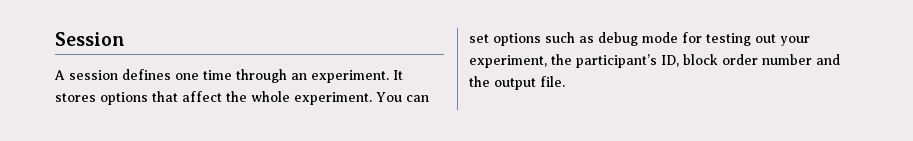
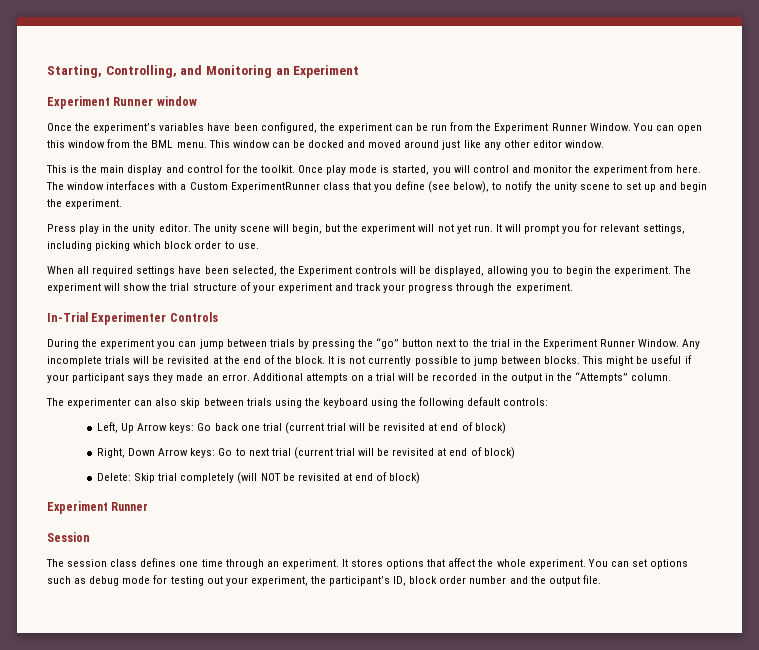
+ Starting, Controlling, and Monitoring an Experiment
+ Experiment Runner window
+ Once the experiment’s variables have been configured, the experiment can be run from the Experiment Runner Window. You can open this window from the BML menu. This window can be docked and moved around just like any other editor window.
+ This is the main display and control for the toolkit. Once play mode is started, you will control and monitor the experiment from here. The window interfaces with a Custom ExperimentRunner class that you define (see below), to notify the unity scene to set up and begin the experiment.
+ Press play in the unity editor. The unity scene will begin, but the experiment will not yet run. It will prompt you for relevant settings, including picking which block order to use.
+ When all required settings have been selected, the Experiment controls will be displayed, allowing you to begin the experiment. The experiment will show the trial structure of your experiment and track your progress through the experiment.
+ In-Trial Experimenter Controls
+ During the experiment you can jump between trials by pressing the “go” button next to the trial in the Experiment Runner Window. Any incomplete trials will be revisited at the end of the block. It is not currently possible to jump between blocks. This might be useful if your participant says they made an error. Additional attempts on a trial will be recorded in the output in the “Attempts” column.
+ The experimenter can also skip between trials using the keyboard using the following default controls:
+ Left, Up Arrow keys: Go back one trial (current trial will be revisited at end of block)
+ Right, Down Arrow keys: Go to next trial (current trial will be revisited at end of block)
+ Delete: Skip trial completely (will NOT be revisited at end of block)
+ Experiment Runner
  Session
- A session defines one time through an experiment.
+ The session class defines one time through an experiment.

